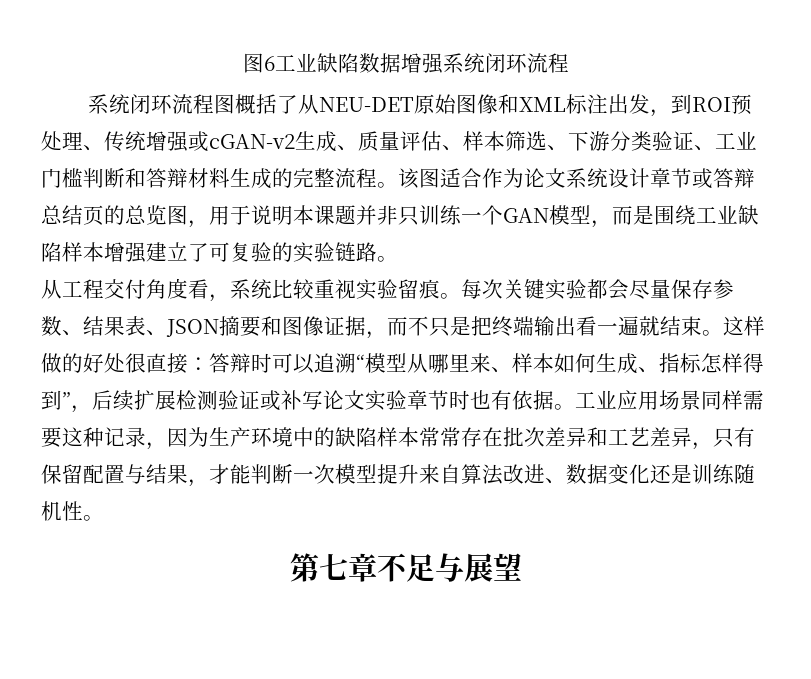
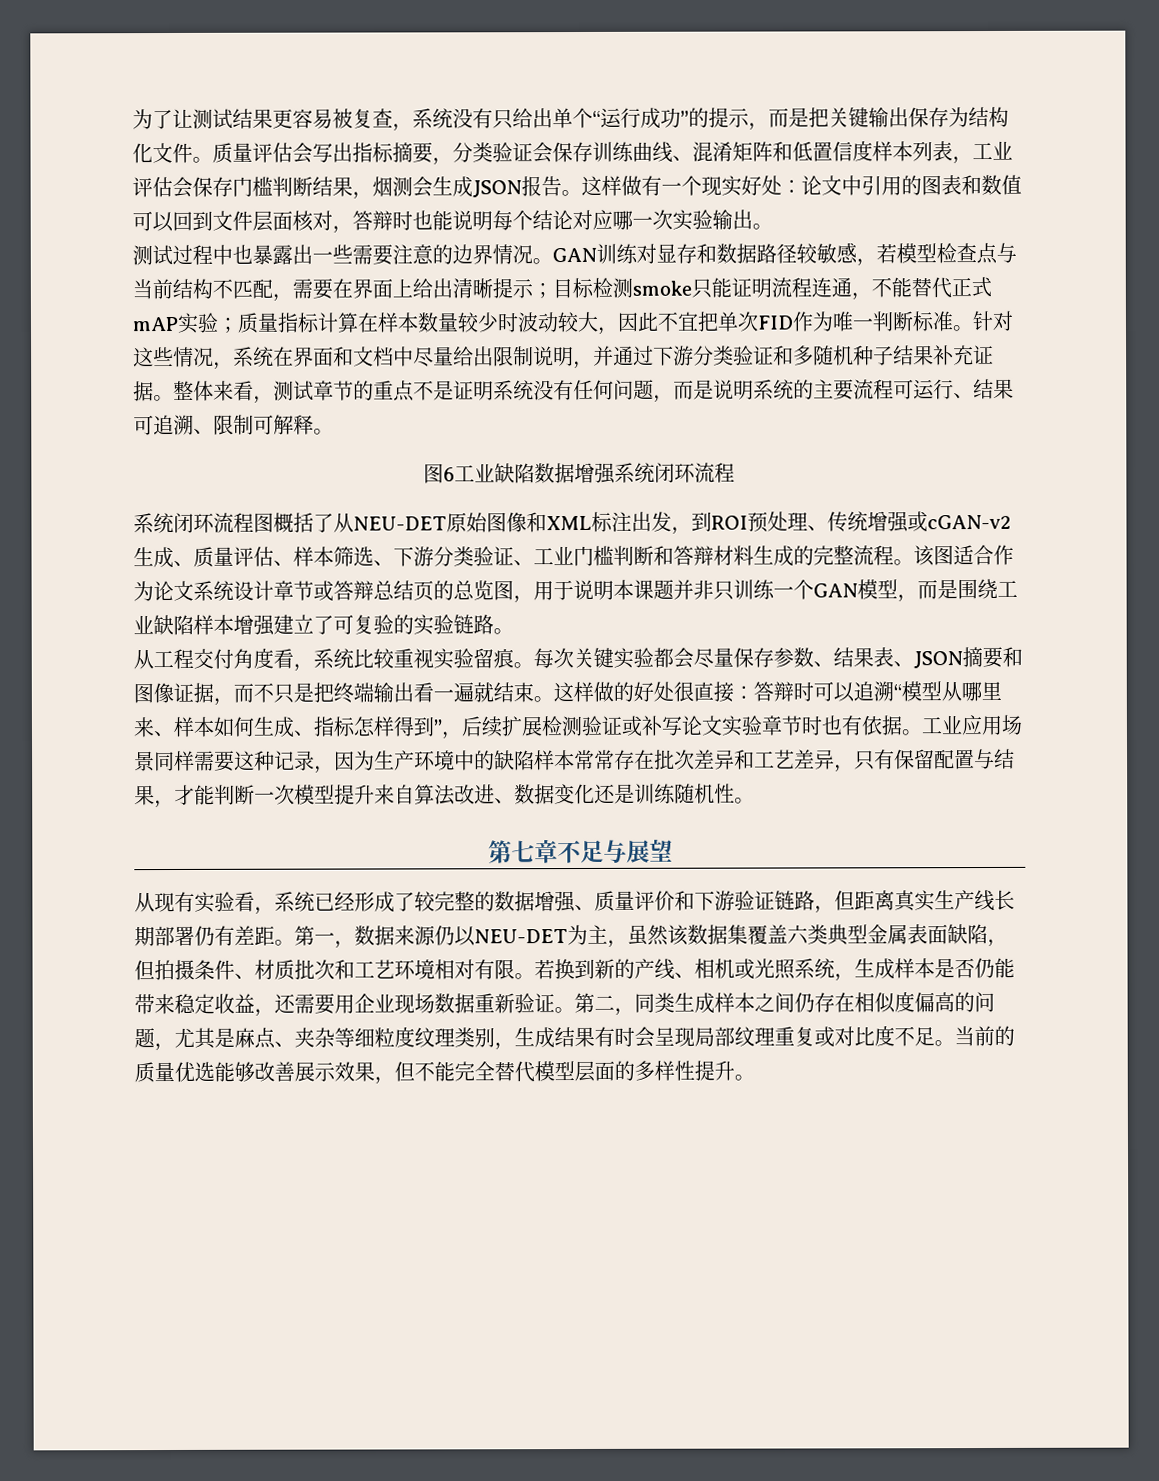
+ 为了让测试结果更容易被复查，系统没有只给出单个“运行成功”的提示，而是把关键输出保存为结构化文件。质量评估会写出指标摘要，分类验证会保存训练曲线、混淆矩阵和低置信度样本列表，工业评估会保存门槛判断结果，烟测会生成JSON报告。这样做有一个现实好处：论文中引用的图表和数值可以回到文件层面核对，答辩时也能说明每个结论对应哪一次实验输出。
+ 测试过程中也暴露出一些需要注意的边界情况。GAN训练对显存和数据路径较敏感，若模型检查点与当前结构不匹配，需要在界面上给出清晰提示；目标检测smoke只能证明流程连通，不能替代正式mAP实验；质量指标计算在样本数量较少时波动较大，因此不宜把单次FID作为唯一判断标准。针对这些情况，系统在界面和文档中尽量给出限制说明，并通过下游分类验证和多随机种子结果补充证据。整体来看，测试章节的重点不是证明系统没有任何问题，而是说明系统的主要流程可运行、结果可追溯、限制可解释。
+ 从现有实验看，系统已经形成了较完整的数据增强、质量评价和下游验证链路，但距离真实生产线长期部署仍有差距。第一，数据来源仍以NEU-DET为主，虽然该数据集覆盖六类典型金属表面缺陷，但拍摄条件、材质批次和工艺环境相对有限。若换到新的产线、相机或光照系统，生成样本是否仍能带来稳定收益，还需要用企业现场数据重新验证。第二，同类生成样本之间仍存在相似度偏高的问题，尤其是麻点、夹杂等细粒度纹理类别，生成结果有时会呈现局部纹理重复或对比度不足。当前的质量优选能够改善展示效果，但不能完全替代模型层面的多样性提升。

